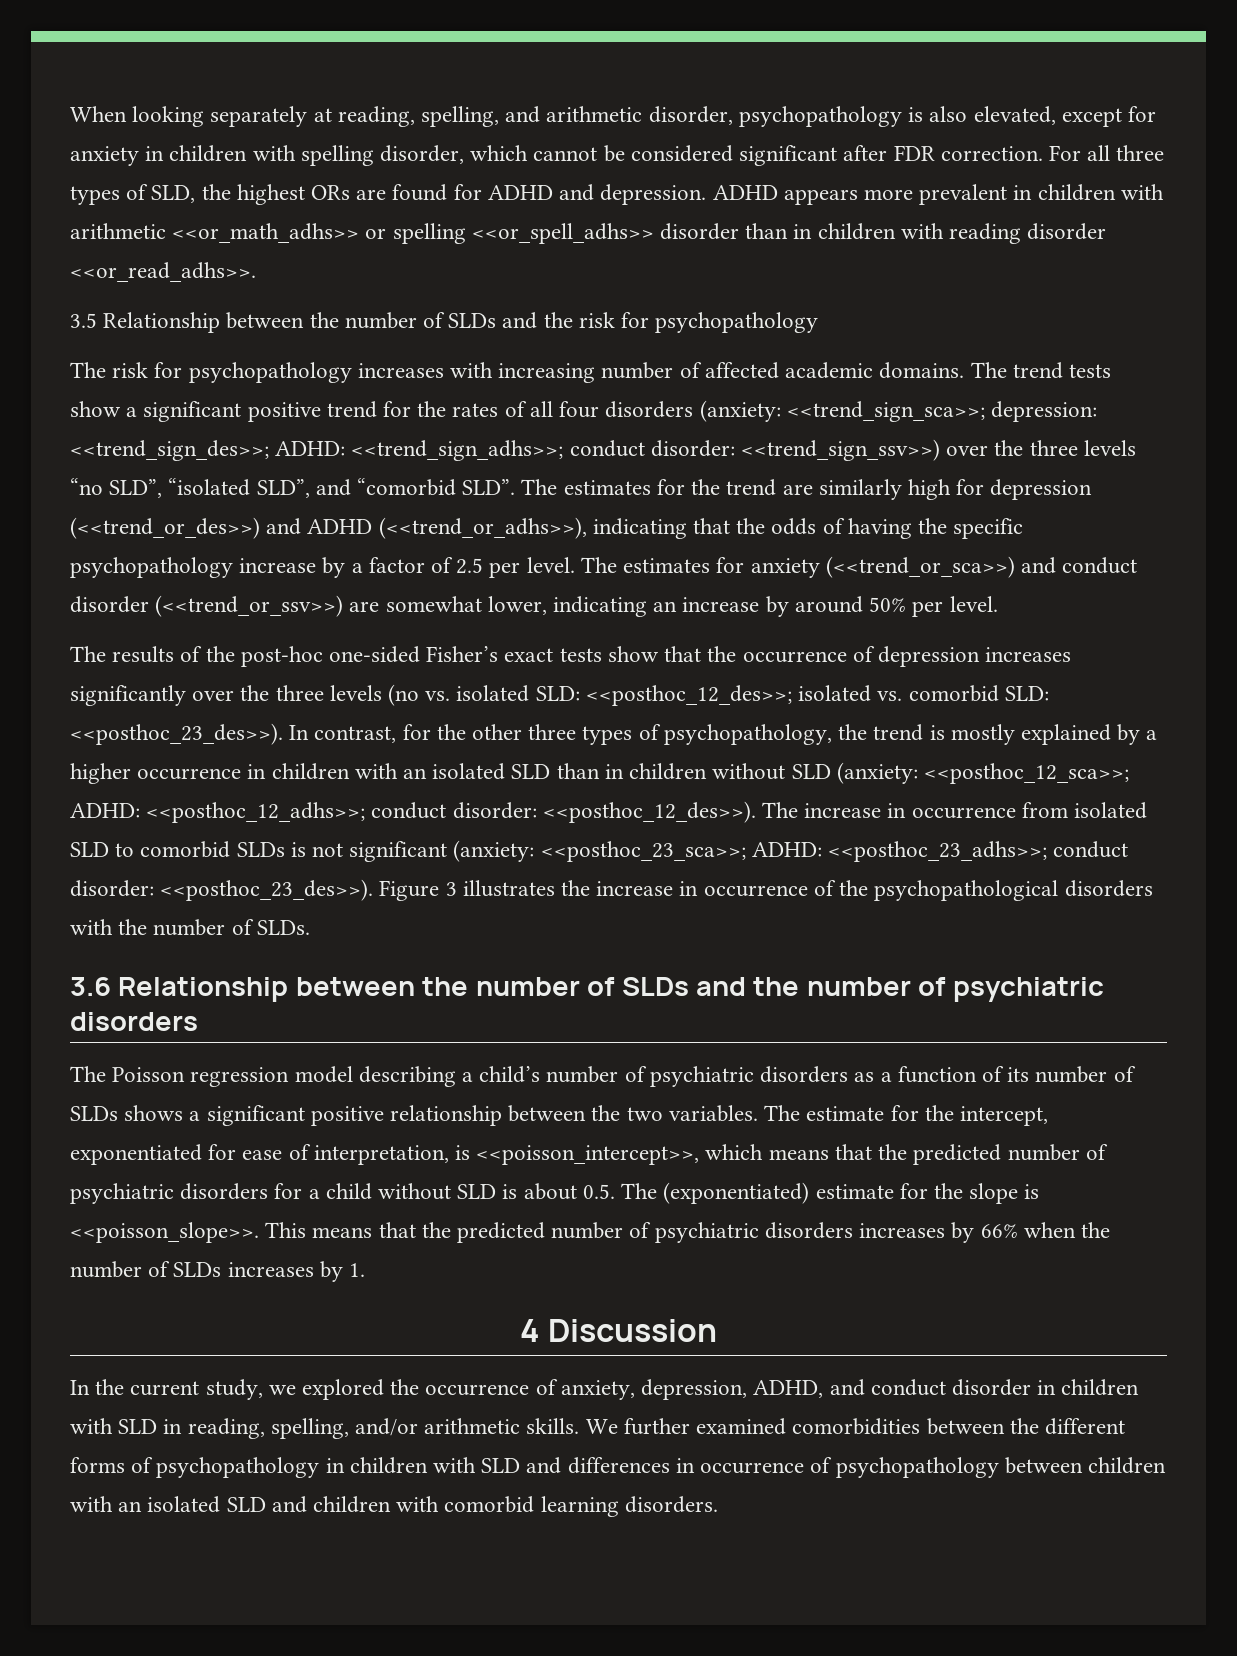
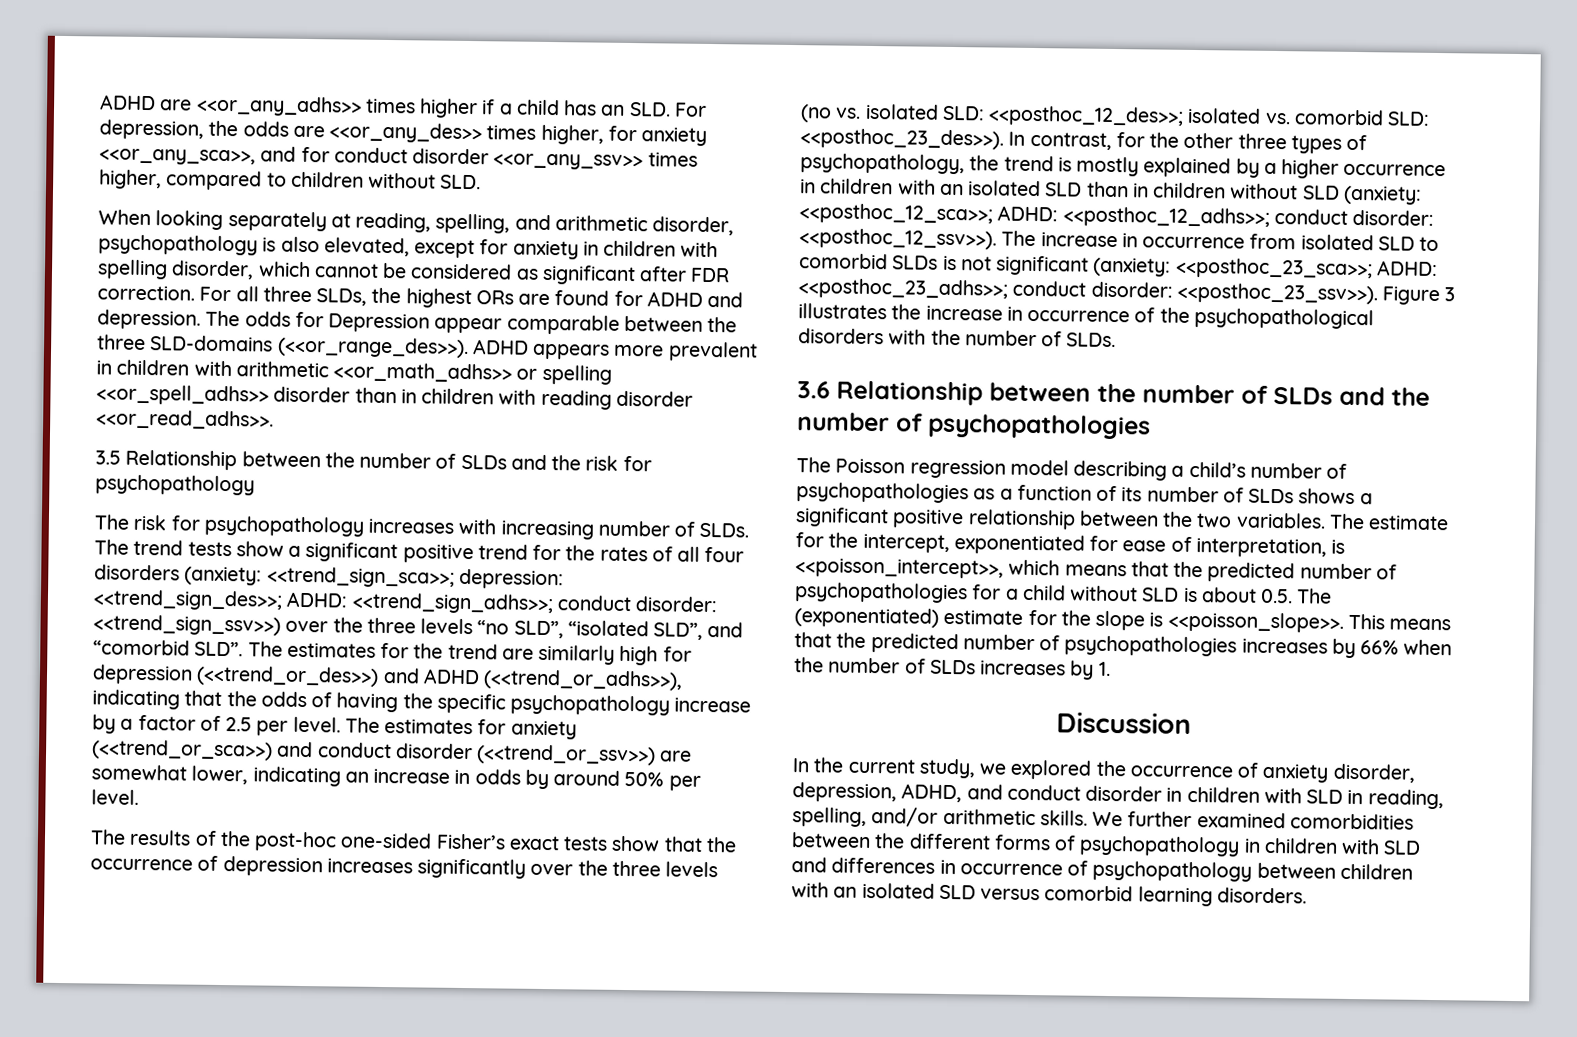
+ ADHD are <<or_any_adhs>> times higher if a child has an SLD. For depression, the odds are <<or_any_des>> times higher, for anxiety <<or_any_sca>>, and for conduct disorder <<or_any_ssv>> times higher, compared to children without SLD.
- When looking separately at reading, spelling, and arithmetic disorder, psychopathology is also elevated, except for anxiety in children with spelling disorder, which cannot be considered significant after FDR correction.
+ When looking separately at reading, spelling, and arithmetic disorder, psychopathology is also elevated, except for anxiety in children with spelling disorder, which cannot be considered as significant after FDR correction.
- For all three types of SLD, the highest ORs are found for ADHD and depression.
+ For all three SLDs, the highest ORs are found for ADHD and depression.
+ The odds for Depression appear comparable between the three SLD-domains (<<or_range_des>>).
- The risk for psychopathology increases with increasing number of affected academic domains.
+ The risk for psychopathology increases with increasing number of SLDs.
- The estimates for anxiety (<<trend_or_sca>>) and conduct disorder (<<trend_or_ssv>>) are somewhat lower, indicating an increase by around 50% per level.
+ The estimates for anxiety (<<trend_or_sca>>) and conduct disorder (<<trend_or_ssv>>) are somewhat lower, indicating an increase in odds by around 50% per level.
- In contrast, for the other three types of psychopathology, the trend is mostly explained by a higher occurrence in children with an isolated SLD than in children without SLD (anxiety: <<posthoc_12_sca>>; ADHD: <<posthoc_12_adhs>>; conduct disorder: <<posthoc_12_des>>).
+ In contrast, for the other three types of psychopathology, the trend is mostly explained by a higher occurrence in children with an isolated SLD than in children without SLD (anxiety: <<posthoc_12_sca>>; ADHD: <<posthoc_12_adhs>>; conduct disorder: <<posthoc_12_ssv>>).
- The increase in occurrence from isolated SLD to comorbid SLDs is not significant (anxiety: <<posthoc_23_sca>>; ADHD: <<posthoc_23_adhs>>; conduct disorder: <<posthoc_23_des>>).
+ The increase in occurrence from isolated SLD to comorbid SLDs is not significant (anxiety: <<posthoc_23_sca>>; ADHD: <<posthoc_23_adhs>>; conduct disorder: <<posthoc_23_ssv>>).
- 3.6 Relationship between the number of SLDs and the number of psychiatric disorders
+ 3.6 Relationship between the number of SLDs and the number of psychopathologies
- The Poisson regression model describing a child’s number of psychiatric disorders as a function of its number of SLDs shows a significant positive relationship between the two variables.
+ The Poisson regression model describing a child’s number of psychopathologies as a function of its number of SLDs shows a significant positive relationship between the two variables.
- The estimate for the intercept, exponentiated for ease of interpretation, is <<poisson_intercept>>, which means that the predicted number of psychiatric disorders for a child without SLD is about 0.5. The (exponentiated) estimate for the slope is <<poisson_slope>>.
+ The estimate for the intercept, exponentiated for ease of interpretation, is <<poisson_intercept>>, which means that the predicted number of psychopathologies for a child without SLD is about 0.5. The (exponentiated) estimate for the slope is <<poisson_slope>>.
- This means that the predicted number of psychiatric disorders increases by 66% when the number of SLDs increases by 1.
+ This means that the predicted number of psychopathologies increases by 66% when the number of SLDs increases by 1.
- 4 Discussion
+ Discussion
- In the current study, we explored the occurrence of anxiety, depression, ADHD, and conduct disorder in children with SLD in reading, spelling, and/or arithmetic skills.
+ In the current study, we explored the occurrence of anxiety disorder, depression, ADHD, and conduct disorder in children with SLD in reading, spelling, and/or arithmetic skills.
- We further examined comorbidities between the different forms of psychopathology in children with SLD and differences in occurrence of psychopathology between children with an isolated SLD and children with comorbid learning disorders.
+ We further examined comorbidities between the different forms of psychopathology in children with SLD and differences in occurrence of psychopathology between children with an isolated SLD versus comorbid learning disorders.

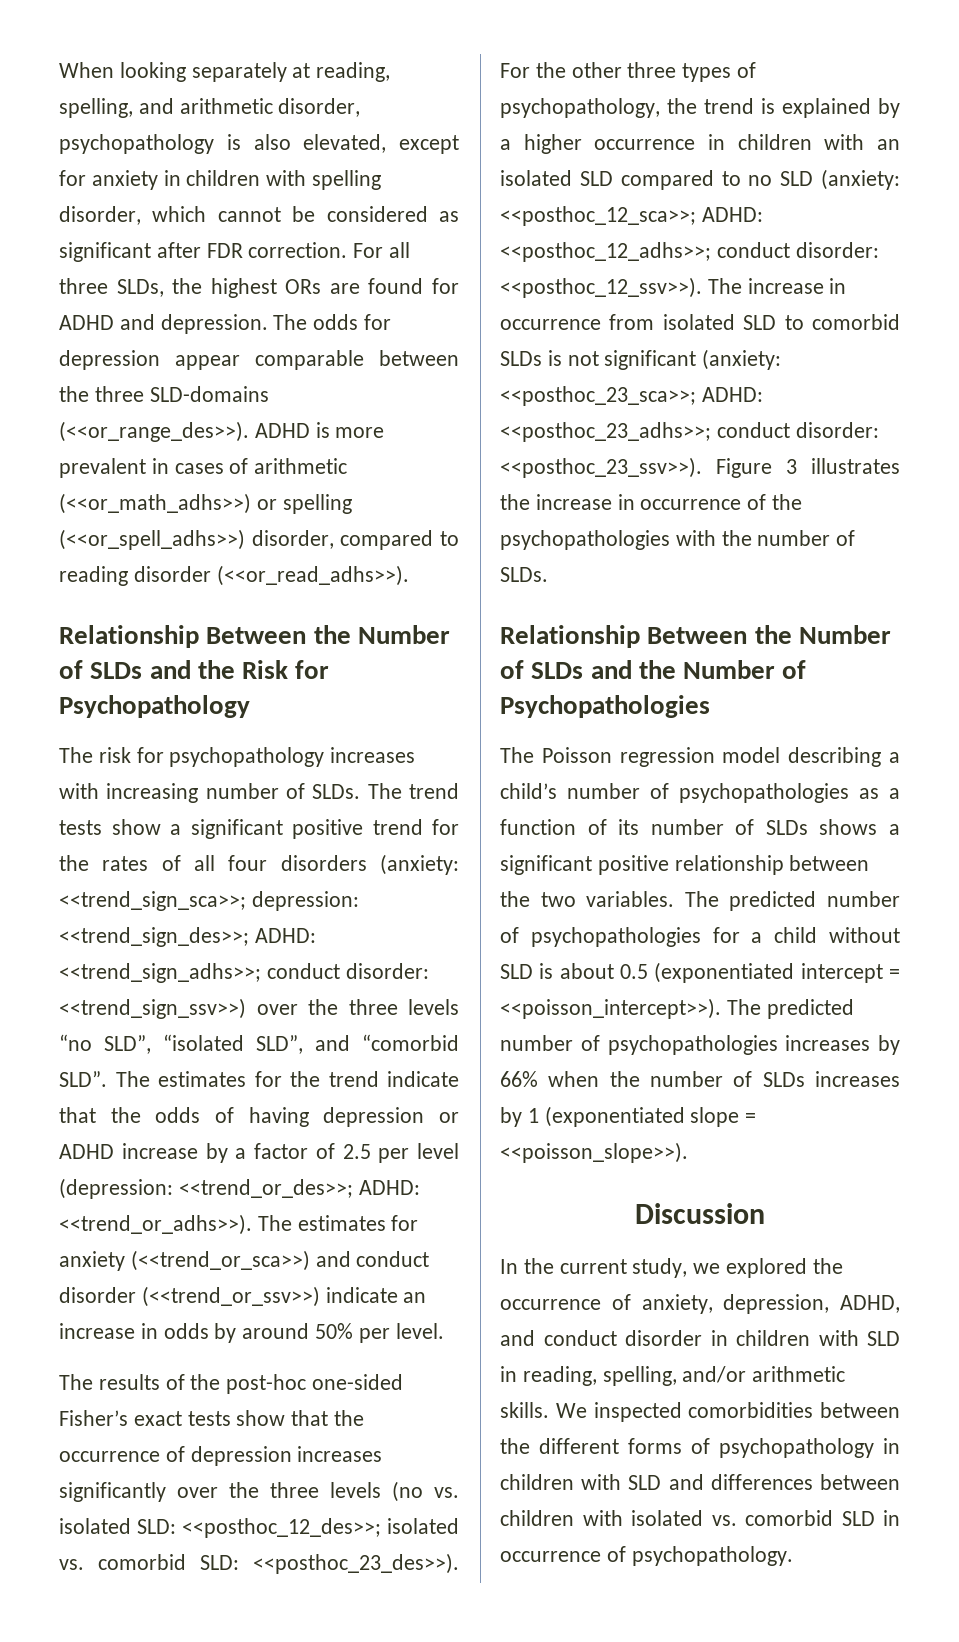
- ADHD are <<or_any_adhs>> times higher if a child has an SLD. For depression, the odds are <<or_any_des>> times higher, for anxiety <<or_any_sca>>, and for conduct disorder <<or_any_ssv>> times higher, compared to children without SLD.
- The odds for Depression appear comparable between the three SLD-domains (<<or_range_des>>).
+ The odds for depression appear comparable between the three SLD-domains (<<or_range_des>>).
- ADHD appears more prevalent in children with arithmetic <<or_math_adhs>> or spelling <<or_spell_adhs>> disorder than in children with reading disorder <<or_read_adhs>>.
- 3.5 Relationship between the number of SLDs and the risk for psychopathology
+ ADHD is more prevalent in cases of arithmetic (<<or_math_adhs>>) or spelling (<<or_spell_adhs>>) disorder, compared to reading disorder (<<or_read_adhs>>).
+ Relationship Between the Number of SLDs and the Risk for Psychopathology
- The estimates for the trend are similarly high for depression (<<trend_or_des>>) and ADHD (<<trend_or_adhs>>), indicating that the odds of having the specific psychopathology increase by a factor of 2.5 per level.
+ The estimates for the trend indicate that the odds of having depression or ADHD increase by a factor of 2.5 per level (depression: <<trend_or_des>>; ADHD: <<trend_or_adhs>>).
- The estimates for anxiety (<<trend_or_sca>>) and conduct disorder (<<trend_or_ssv>>) are somewhat lower, indicating an increase in odds by around 50% per level.
+ The estimates for anxiety (<<trend_or_sca>>) and conduct disorder (<<trend_or_ssv>>) indicate an increase in odds by around 50% per level.
- In contrast, for the other three types of psychopathology, the trend is mostly explained by a higher occurrence in children with an isolated SLD than in children without SLD (anxiety: <<posthoc_12_sca>>; ADHD: <<posthoc_12_adhs>>; conduct disorder: <<posthoc_12_ssv>>).
+ For the other three types of psychopathology, the trend is explained by a higher occurrence in children with an isolated SLD compared to no SLD (anxiety: <<posthoc_12_sca>>; ADHD: <<posthoc_12_adhs>>; conduct disorder: <<posthoc_12_ssv>>).
- Figure 3 illustrates the increase in occurrence of the psychopathological disorders with the number of SLDs.
+ Figure 3 illustrates the increase in occurrence of the psychopathologies with the number of SLDs.
- 3.6 Relationship between the number of SLDs and the number of psychopathologies
+ Relationship Between the Number of SLDs and the Number of Psychopathologies
- The estimate for the intercept, exponentiated for ease of interpretation, is <<poisson_intercept>>, which means that the predicted number of psychopathologies for a child without SLD is about 0.5. The (exponentiated) estimate for the slope is <<poisson_slope>>. This means that the predicted number of psychopathologies increases by 66% when the number of SLDs increases by 1.
+ The predicted number of psychopathologies for a child without SLD is about 0.5 (exponentiated intercept = <<poisson_intercept>>). The predicted number of psychopathologies increases by 66% when the number of SLDs increases by 1 (exponentiated slope = <<poisson_slope>>).
- In the current study, we explored the occurrence of anxiety disorder, depression, ADHD, and conduct disorder in children with SLD in reading, spelling, and/or arithmetic skills.
+ In the current study, we explored the occurrence of anxiety, depression, ADHD, and conduct disorder in children with SLD in reading, spelling, and/or arithmetic skills.
- We further examined comorbidities between the different forms of psychopathology in children with SLD and differences in occurrence of psychopathology between children with an isolated SLD versus comorbid learning disorders.
+ We inspected comorbidities between the different forms of psychopathology in children with SLD and differences between children with isolated vs. comorbid SLD in occurrence of psychopathology.

